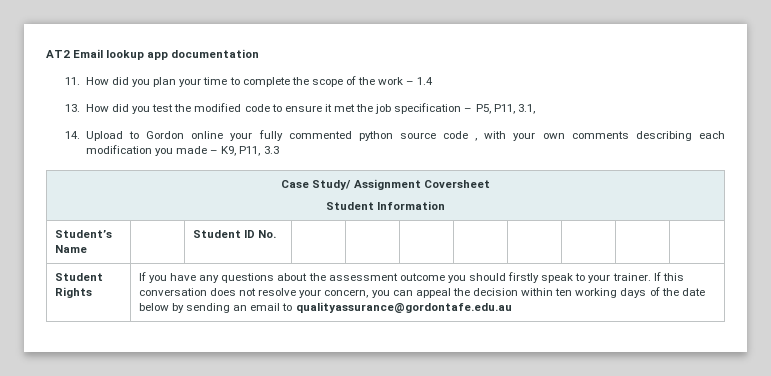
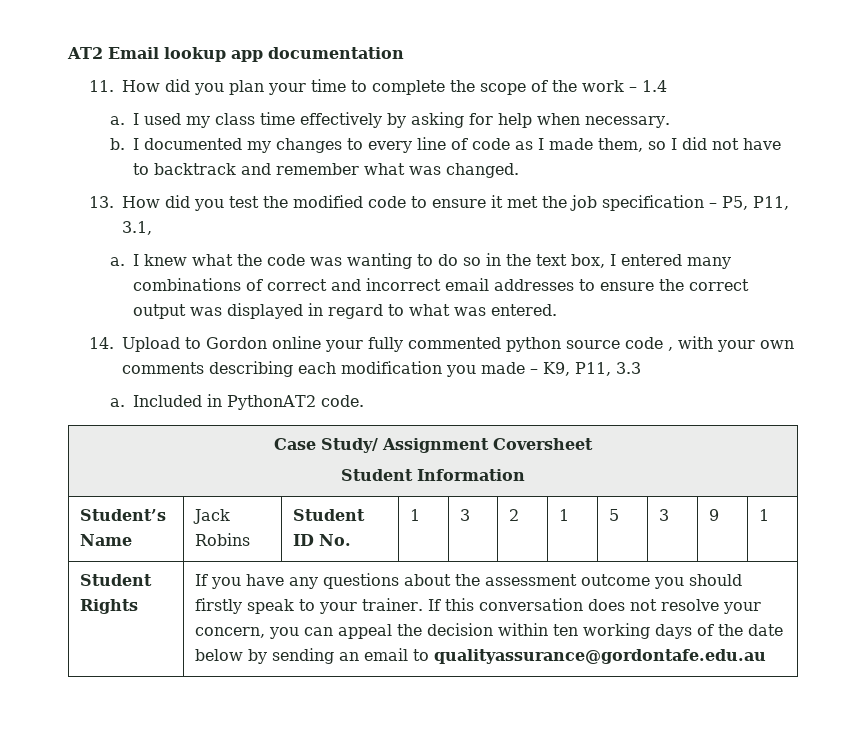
+ a. I used my class time effectively by asking for help when necessary.
+ b. I documented my changes to every line of code as I made them, so I did not have to backtrack and remember what was changed.
+ a. I knew what the code was wanting to do so in the text box, I entered many combinations of correct and incorrect email addresses to ensure the correct output was displayed in regard to what was entered.
+ a. Included in PythonAT2 code.
- Student’s Name | | Student ID No. | | | | | | | |
+ Student’s Name | Jack Robins | Student ID No. | 1 | 3 | 2 | 1 | 5 | 3 | 9 | 1

